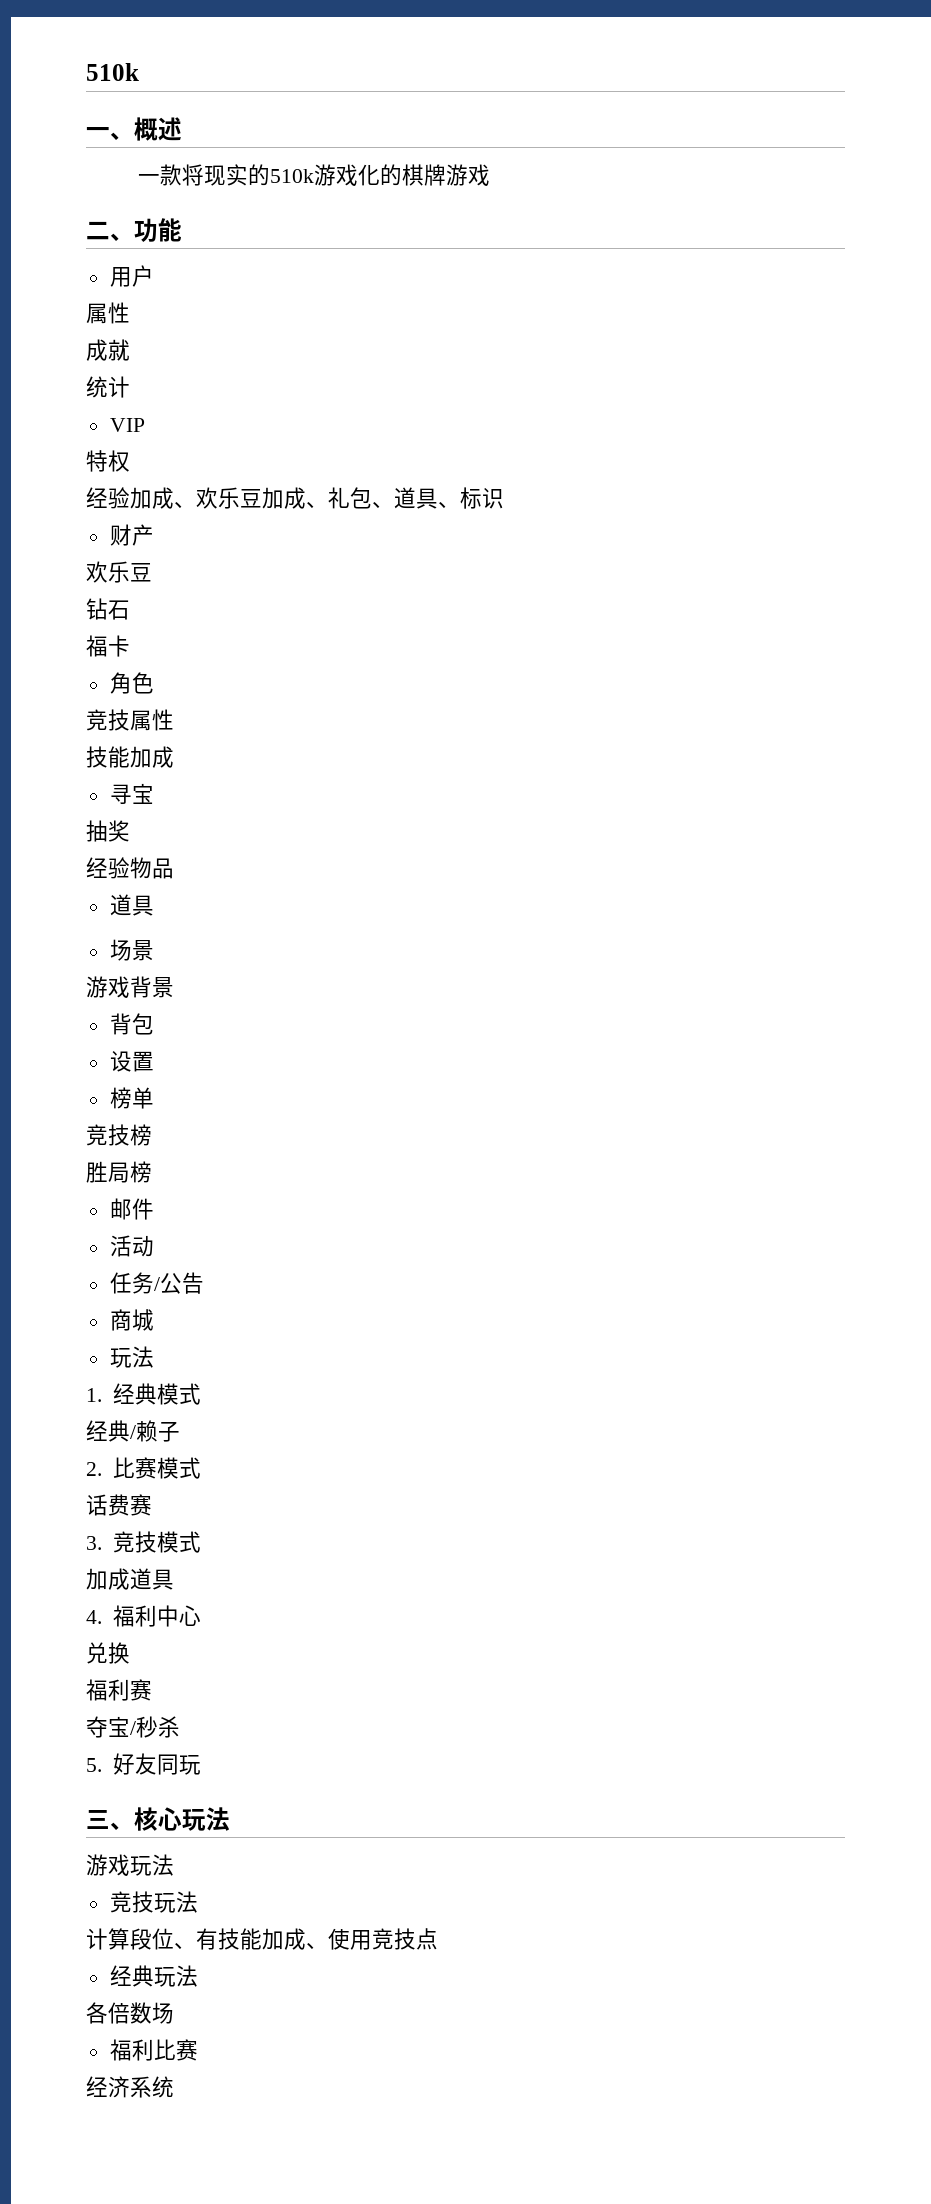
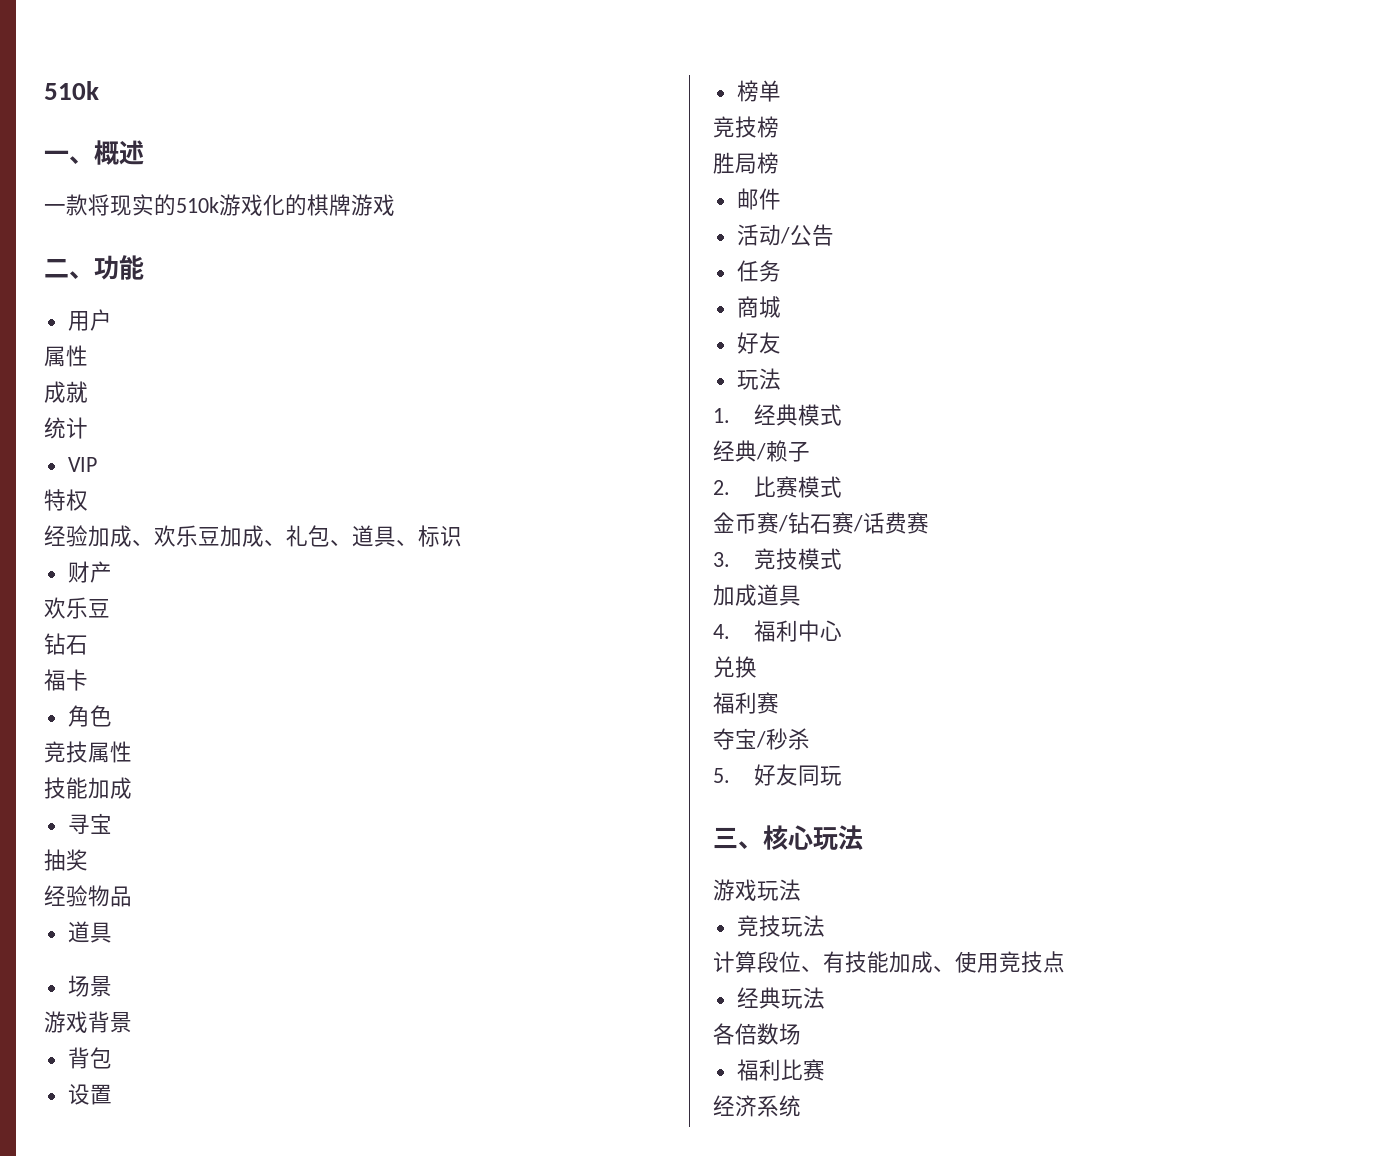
- 活动
- 任务/公告
+ 活动/公告
+ 任务
  商城
+ 好友
- 话费赛
+ 金币赛/钻石赛/话费赛

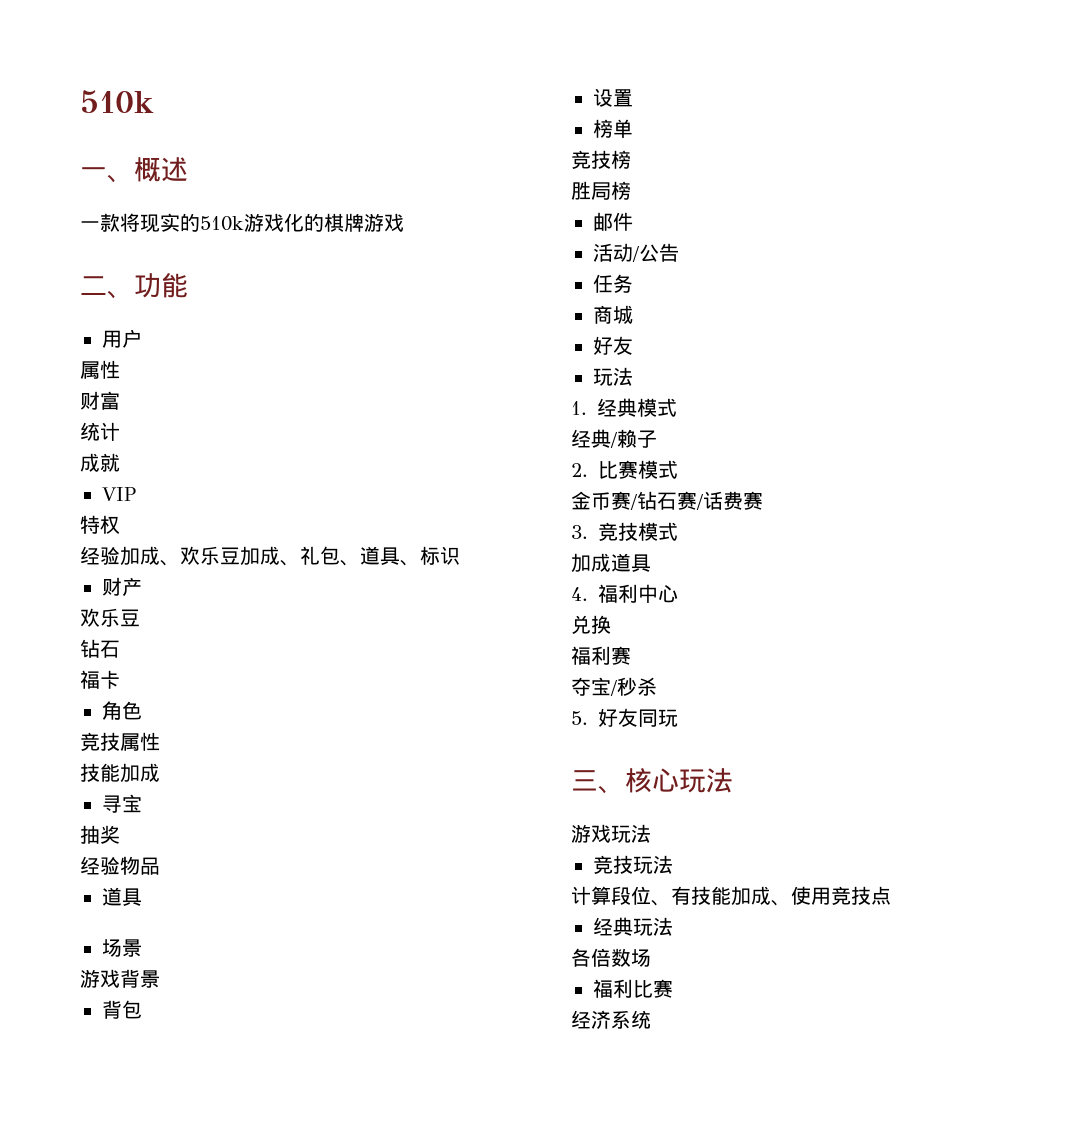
- 成就
+ 财富
+ 成就

